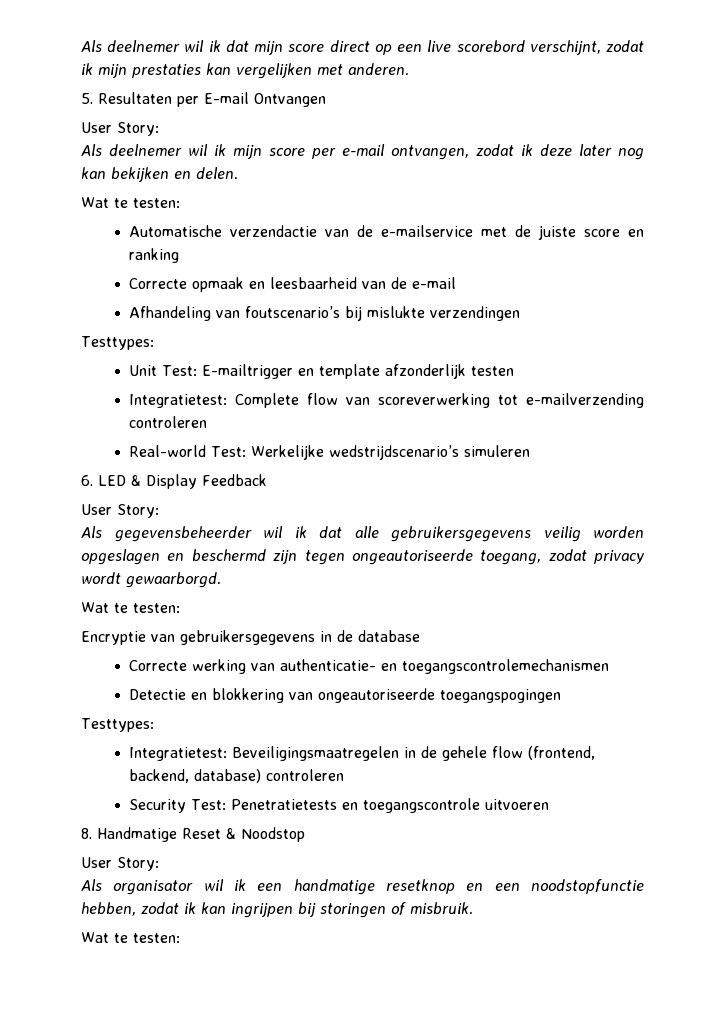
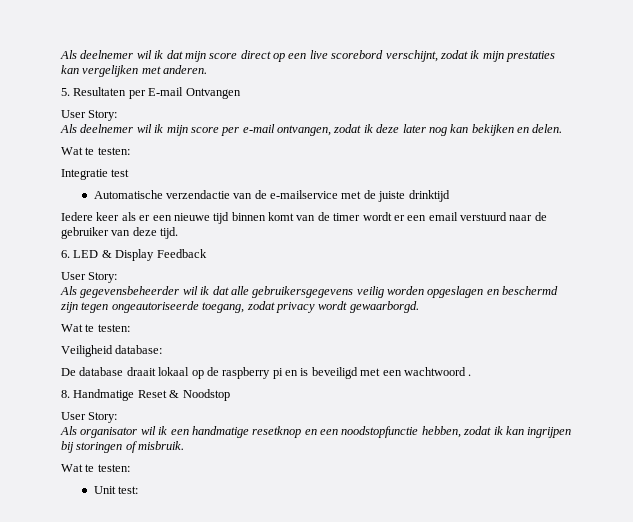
+ Integratie test
- Automatische verzendactie van de e-mailservice met de juiste score en ranking
- Correcte opmaak en leesbaarheid van de e-mail
- Afhandeling van foutscenario’s bij mislukte verzendingen
- Testtypes:
- Unit Test: E-mailtrigger en template afzonderlijk testen
- Integratietest: Complete flow van scoreverwerking tot e-mailverzending controleren
- Real-world Test: Werkelijke wedstrijdscenario’s simuleren
+ Automatische verzendactie van de e-mailservice met de juiste drinktijd
+ Iedere keer als er een nieuwe tijd binnen komt van de timer wordt er een email verstuurd naar de gebruiker van deze tijd.
- Encryptie van gebruikersgegevens in de database
- Correcte werking van authenticatie- en toegangscontrolemechanismen
- Detectie en blokkering van ongeautoriseerde toegangspogingen
- Testtypes:
- Integratietest: Beveiligingsmaatregelen in de gehele flow (frontend, backend, database) controleren
- Security Test: Penetratietests en toegangscontrole uitvoeren
+ Veiligheid database:
+ De database draait lokaal op de raspberry pi en is beveiligd met een wachtwoord .
+ Unit test:

